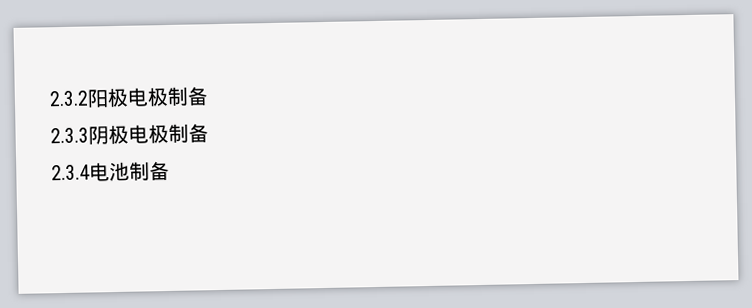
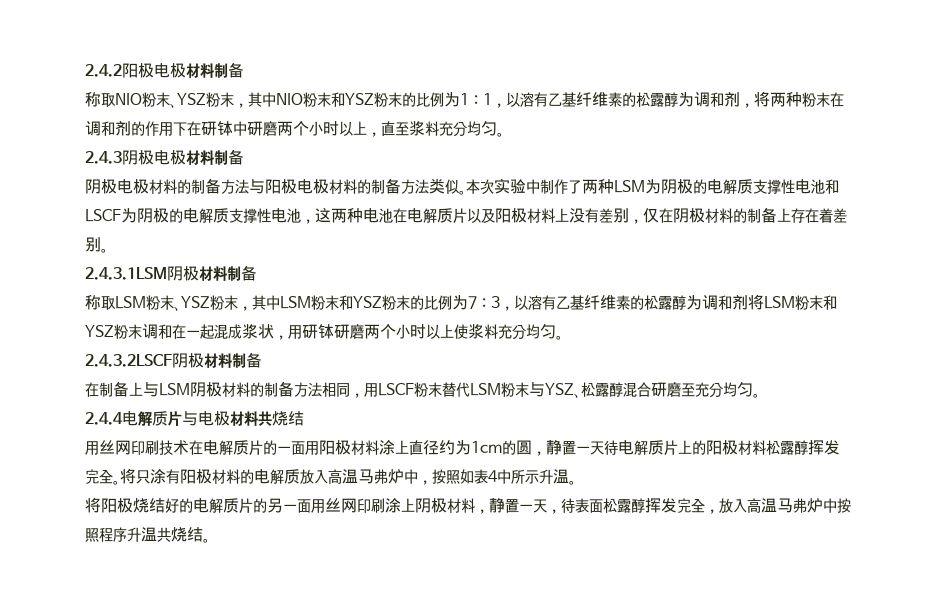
- 2.3.2阳极电极制备
- 2.3.3阴极电极制备
- 2.3.4电池制备
+ 2.4.2阳极电极材料制备
+ 称取NIO粉末、YSZ粉末，其中NIO粉末和YSZ粉末的比例为1：1，以溶有乙基纤维素的松露醇为调和剂，将两种粉末在调和剂的作用下在研钵中研磨两个小时以上，直至浆料充分均匀。
+ 2.4.3阴极电极材料制备
+ 阴极电极材料的制备方法与阳极电极材料的制备方法类似。本次实验中制作了两种LSM为阴极的电解质支撑性电池和LSCF为阴极的电解质支撑性电池，这两种电池在电解质片以及阳极材料上没有差别，仅在阴极材料的制备上存在着差别。
+ 2.4.3.1LSM阴极材料制备
+ 称取LSM粉末、YSZ粉末，其中LSM粉末和YSZ粉末的比例为7：3，以溶有乙基纤维素的松露醇为调和剂将LSM粉末和YSZ粉末调和在一起混成浆状，用研钵研磨两个小时以上使浆料充分均匀。
+ 2.4.3.2LSCF阴极材料制备
+ 在制备上与LSM阴极材料的制备方法相同，用LSCF粉末替代LSM粉末与YSZ、松露醇混合研磨至充分均匀。
+ 2.4.4电解质片与电极材料共烧结
+ 用丝网印刷技术在电解质片的一面用阳极材料涂上直径约为1cm的圆，静置一天待电解质片上的阳极材料松露醇挥发完全。将只涂有阳极材料的电解质放入高温马弗炉中，按照如表4中所示升温。
+ 将阳极烧结好的电解质片的另一面用丝网印刷涂上阴极材料，静置一天，待表面松露醇挥发完全，放入高温马弗炉中按照程序升温共烧结。

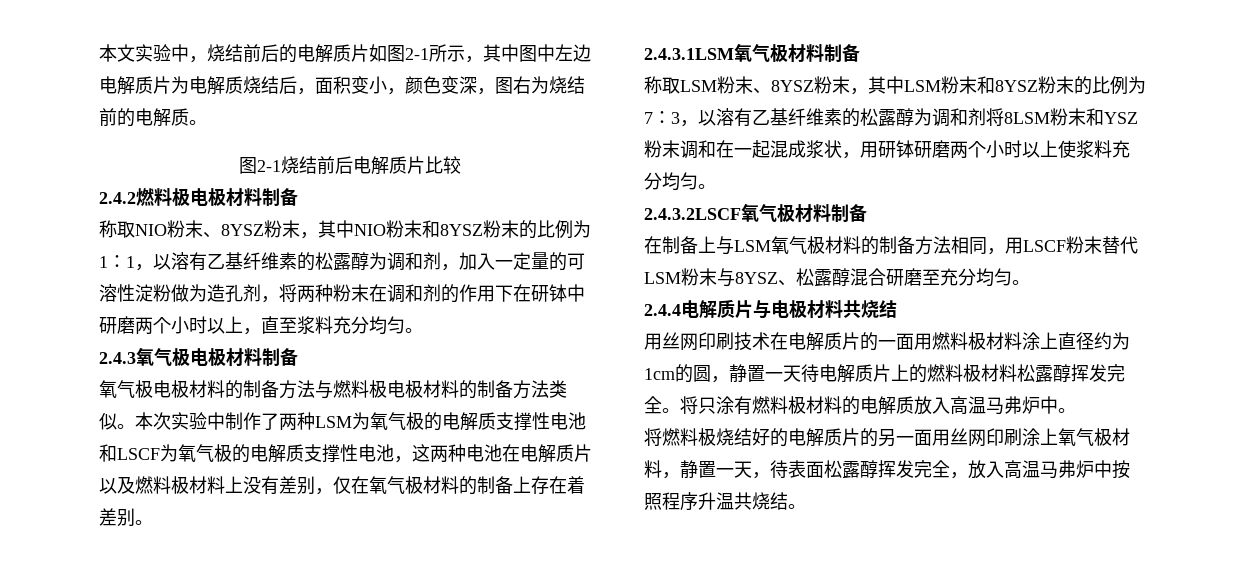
- 2.4.2阳极电极材料制备
+ 本文实验中，烧结前后的电解质片如图2-1所示，其中图中左边电解质片为电解质烧结后，面积变小，颜色变深，图右为烧结前的电解质。
+ 图2-1烧结前后电解质片比较
+ 2.4.2燃料极电极材料制备
- 称取NIO粉末、YSZ粉末，其中NIO粉末和YSZ粉末的比例为1：1，以溶有乙基纤维素的松露醇为调和剂，将两种粉末在调和剂的作用下在研钵中研磨两个小时以上，直至浆料充分均匀。
+ 称取NIO粉末、8YSZ粉末，其中NIO粉末和8YSZ粉末的比例为1：1，以溶有乙基纤维素的松露醇为调和剂，加入一定量的可溶性淀粉做为造孔剂，将两种粉末在调和剂的作用下在研钵中研磨两个小时以上，直至浆料充分均匀。
- 2.4.3阴极电极材料制备
- 阴极电极材料的制备方法与阳极电极材料的制备方法类似。
+ 2.4.3氧气极电极材料制备
+ 氧气极电极材料的制备方法与燃料极电极材料的制备方法类似。
- 本次实验中制作了两种LSM为阴极的电解质支撑性电池和LSCF为阴极的电解质支撑性电池，这两种电池在电解质片以及阳极材料上没有差别，仅在阴极材料的制备上存在着差别。
+ 本次实验中制作了两种LSM为氧气极的电解质支撑性电池和LSCF为氧气极的电解质支撑性电池，这两种电池在电解质片以及燃料极材料上没有差别，仅在氧气极材料的制备上存在着差别。
- 2.4.3.1LSM阴极材料制备
+ 2.4.3.1LSM氧气极材料制备
- 称取LSM粉末、YSZ粉末，其中LSM粉末和YSZ粉末的比例为7：3，以溶有乙基纤维素的松露醇为调和剂将LSM粉末和YSZ粉末调和在一起混成浆状，用研钵研磨两个小时以上使浆料充分均匀。
+ 称取LSM粉末、8YSZ粉末，其中LSM粉末和8YSZ粉末的比例为7：3，以溶有乙基纤维素的松露醇为调和剂将8LSM粉末和YSZ粉末调和在一起混成浆状，用研钵研磨两个小时以上使浆料充分均匀。
- 2.4.3.2LSCF阴极材料制备
+ 2.4.3.2LSCF氧气极材料制备
- 在制备上与LSM阴极材料的制备方法相同，用LSCF粉末替代LSM粉末与YSZ、松露醇混合研磨至充分均匀。
+ 在制备上与LSM氧气极材料的制备方法相同，用LSCF粉末替代LSM粉末与8YSZ、松露醇混合研磨至充分均匀。
- 用丝网印刷技术在电解质片的一面用阳极材料涂上直径约为1cm的圆，静置一天待电解质片上的阳极材料松露醇挥发完全。
+ 用丝网印刷技术在电解质片的一面用燃料极材料涂上直径约为1cm的圆，静置一天待电解质片上的燃料极材料松露醇挥发完全。
- 将只涂有阳极材料的电解质放入高温马弗炉中，按照如表4中所示升温。
+ 将只涂有燃料极材料的电解质放入高温马弗炉中。
- 将阳极烧结好的电解质片的另一面用丝网印刷涂上阴极材料，静置一天，待表面松露醇挥发完全，放入高温马弗炉中按照程序升温共烧结。
+ 将燃料极烧结好的电解质片的另一面用丝网印刷涂上氧气极材料，静置一天，待表面松露醇挥发完全，放入高温马弗炉中按照程序升温共烧结。

